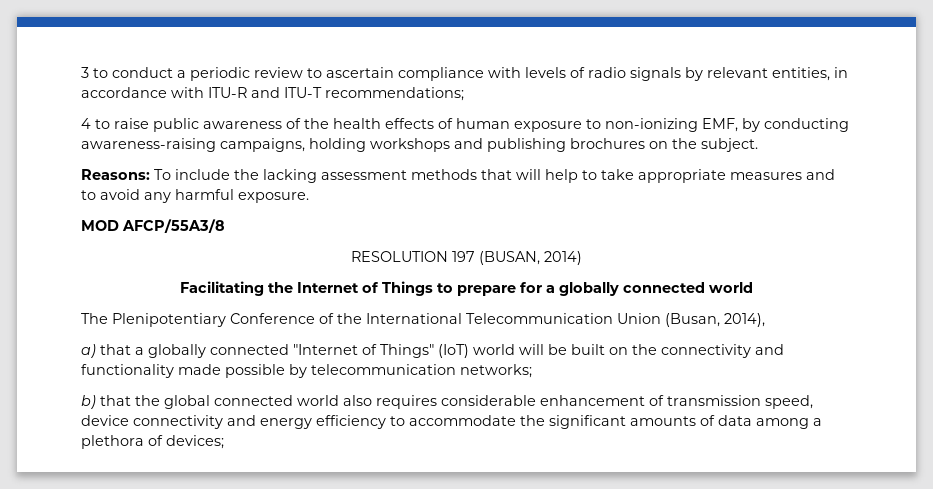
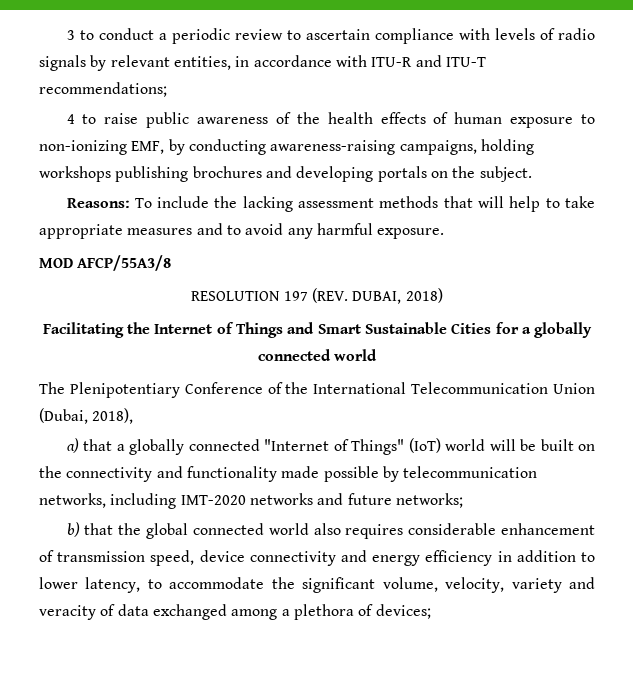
- 4 to raise public awareness of the health effects of human exposure to non-ionizing EMF, by conducting awareness-raising campaigns, holding workshops and publishing brochures on the subject.
+ 4 to raise public awareness of the health effects of human exposure to non-ionizing EMF, by conducting awareness-raising campaigns, holding workshops publishing brochures and developing portals on the subject.
- RESOLUTION 197 (BUSAN, 2014)
+ RESOLUTION 197 (REV. DUBAI, 2018)
- Facilitating the Internet of Things to prepare for a globally connected world
+ Facilitating the Internet of Things and Smart Sustainable Cities for a globally connected world
- The Plenipotentiary Conference of the International Telecommunication Union (Busan, 2014),
+ The Plenipotentiary Conference of the International Telecommunication Union (Dubai, 2018),
- a) that a globally connected "Internet of Things" (IoT) world will be built on the connectivity and functionality made possible by telecommunication networks;
+ a) that a globally connected "Internet of Things" (IoT) world will be built on the connectivity and functionality made possible by telecommunication networks, including IMT-2020 networks and future networks;
- b) that the global connected world also requires considerable enhancement of transmission speed, device connectivity and energy efficiency to accommodate the significant amounts of data among a plethora of devices;
+ b) that the global connected world also requires considerable enhancement of transmission speed, device connectivity and energy efficiency in addition to lower latency, to accommodate the significant volume, velocity, variety and veracity of data exchanged among a plethora of devices;

